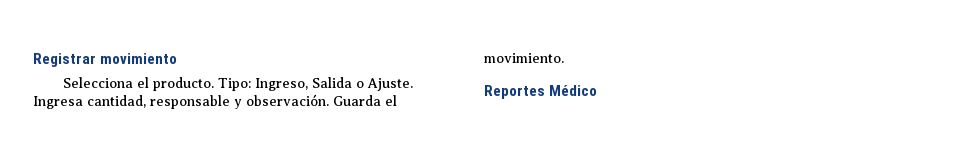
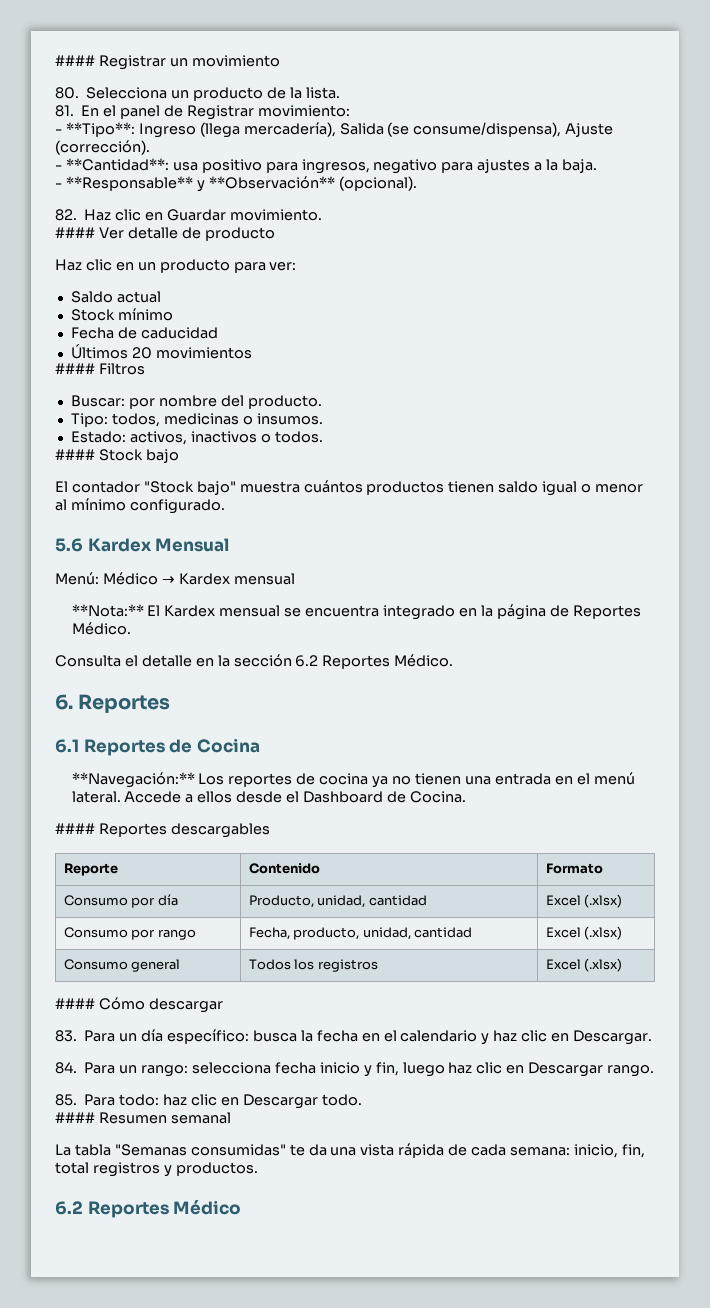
- Registrar movimiento
- Selecciona el producto. Tipo: Ingreso, Salida o Ajuste. Ingresa cantidad, responsable y observación. Guarda el movimiento.
- Reportes Médico
+ #### Registrar un movimiento
+ 80. Selecciona un producto de la lista.
+ 81. En el panel de Registrar movimiento:
+ - **Tipo**: Ingreso (llega mercadería), Salida (se consume/dispensa), Ajuste (corrección).
+ - **Cantidad**: usa positivo para ingresos, negativo para ajustes a la baja.
+ - **Responsable** y **Observación** (opcional).
+ 82. Haz clic en Guardar movimiento.
+ #### Ver detalle de producto
+ Haz clic en un producto para ver:
+ Saldo actual
+ Stock mínimo
+ Fecha de caducidad
+ Últimos 20 movimientos
+ #### Filtros
+ Buscar: por nombre del producto.
+ Tipo: todos, medicinas o insumos.
+ Estado: activos, inactivos o todos.
+ #### Stock bajo
+ El contador "Stock bajo" muestra cuántos productos tienen saldo igual o menor al mínimo configurado.
+ 5.6 Kardex Mensual
+ Menú: Médico → Kardex mensual
+ **Nota:** El Kardex mensual se encuentra integrado en la página de Reportes Médico.
+ Consulta el detalle en la sección 6.2 Reportes Médico.
+ 6. Reportes
+ 6.1 Reportes de Cocina
+ **Navegación:** Los reportes de cocina ya no tienen una entrada en el menú lateral. Accede a ellos desde el Dashboard de Cocina.
+ #### Reportes descargables
+ Reporte | Contenido | Formato
+ Consumo por día | Producto, unidad, cantidad | Excel (.xlsx)
+ Consumo por rango | Fecha, producto, unidad, cantidad | Excel (.xlsx)
+ Consumo general | Todos los registros | Excel (.xlsx)
+ #### Cómo descargar
+ 83. Para un día específico: busca la fecha en el calendario y haz clic en Descargar.
+ 84. Para un rango: selecciona fecha inicio y fin, luego haz clic en Descargar rango.
+ 85. Para todo: haz clic en Descargar todo.
+ #### Resumen semanal
+ La tabla "Semanas consumidas" te da una vista rápida de cada semana: inicio, fin, total registros y productos.
+ 6.2 Reportes Médico

